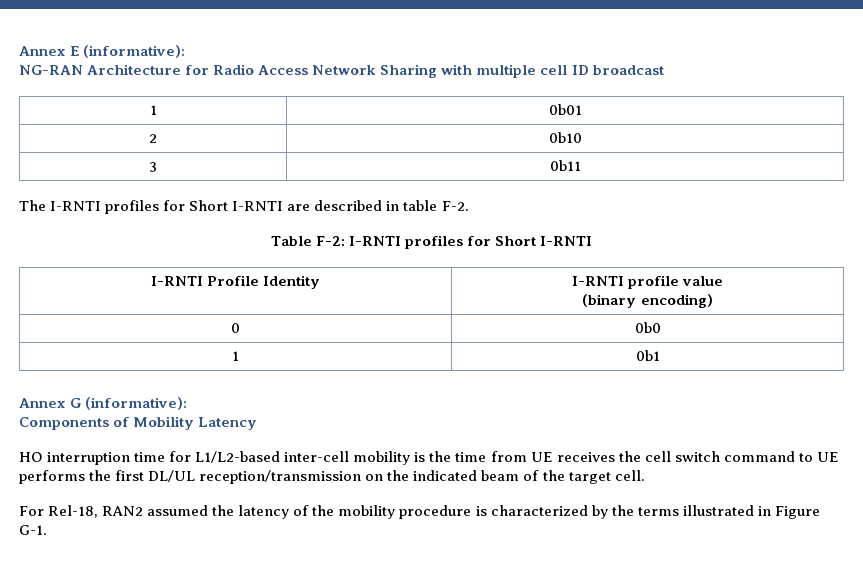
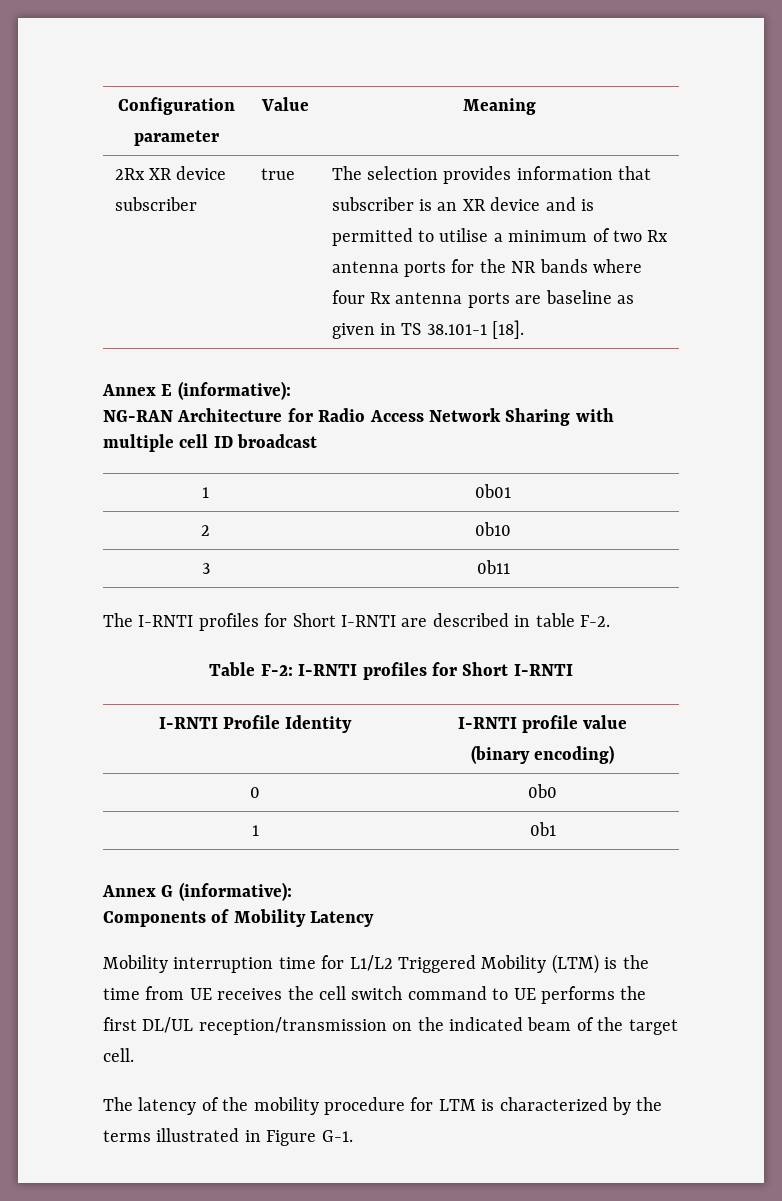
+ Configuration parameter | Value | Meaning
+ 2Rx XR device subscriber | true | The selection provides information that subscriber is an XR device and is permitted to utilise a minimum of two Rx antenna ports for the NR bands where four Rx antenna ports are baseline as given in TS 38.101-1 [18].
- HO interruption time for L1/L2-based inter-cell mobility is the time from UE receives the cell switch command to UE performs the first DL/UL reception/transmission on the indicated beam of the target cell.
+ Mobility interruption time for L1/L2 Triggered Mobility (LTM) is the time from UE receives the cell switch command to UE performs the first DL/UL reception/transmission on the indicated beam of the target cell.
- For Rel-18, RAN2 assumed the latency of the mobility procedure is characterized by the terms illustrated in Figure G-1.
+ The latency of the mobility procedure for LTM is characterized by the terms illustrated in Figure G-1.

